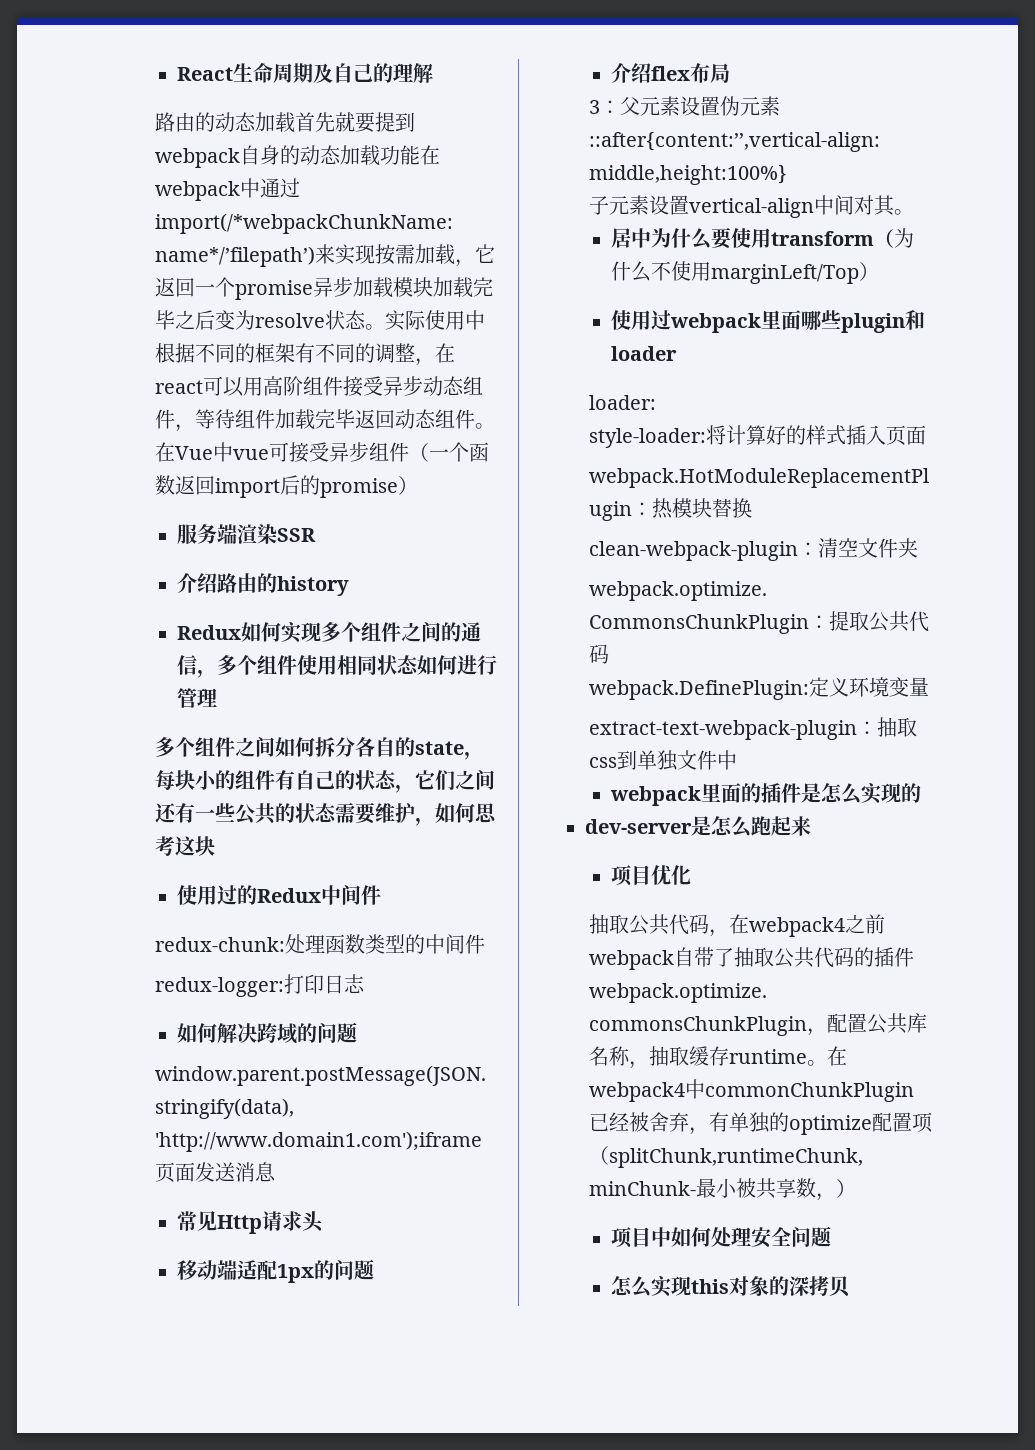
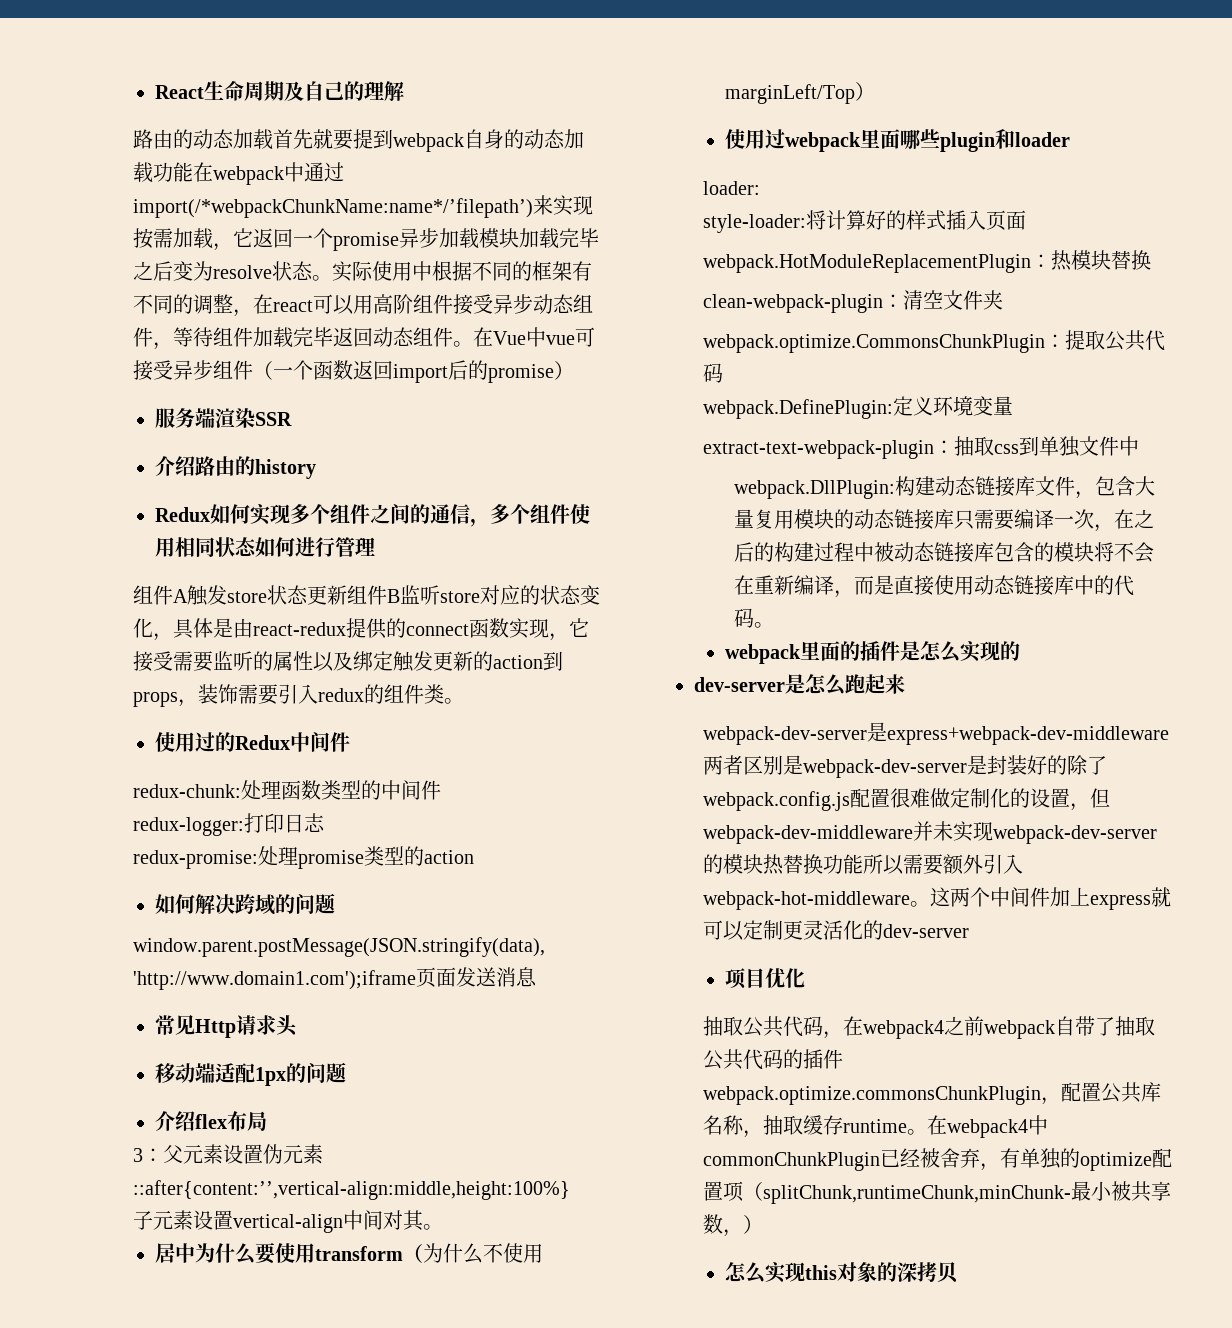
- 多个组件之间如何拆分各自的state，每块小的组件有自己的状态，它们之间还有一些公共的状态需要维护，如何思考这块
+ 组件A触发store状态更新组件B监听store对应的状态变化，具体是由react-redux提供的connect函数实现，它接受需要监听的属性以及绑定触发更新的action到props，装饰需要引入redux的组件类。
+ redux-promise:处理promise类型的action
+ webpack.DllPlugin:构建动态链接库文件，包含大量复用模块的动态链接库只需要编译一次，在之后的构建过程中被动态链接库包含的模块将不会在重新编译，而是直接使用动态链接库中的代码。
+ webpack-dev-server是express+webpack-dev-middleware两者区别是webpack-dev-server是封装好的除了webpack.config.js配置很难做定制化的设置，但webpack-dev-middleware并未实现webpack-dev-server的模块热替换功能所以需要额外引入webpack-hot-middleware。这两个中间件加上express就可以定制更灵活化的dev-server
- 项目中如何处理安全问题

